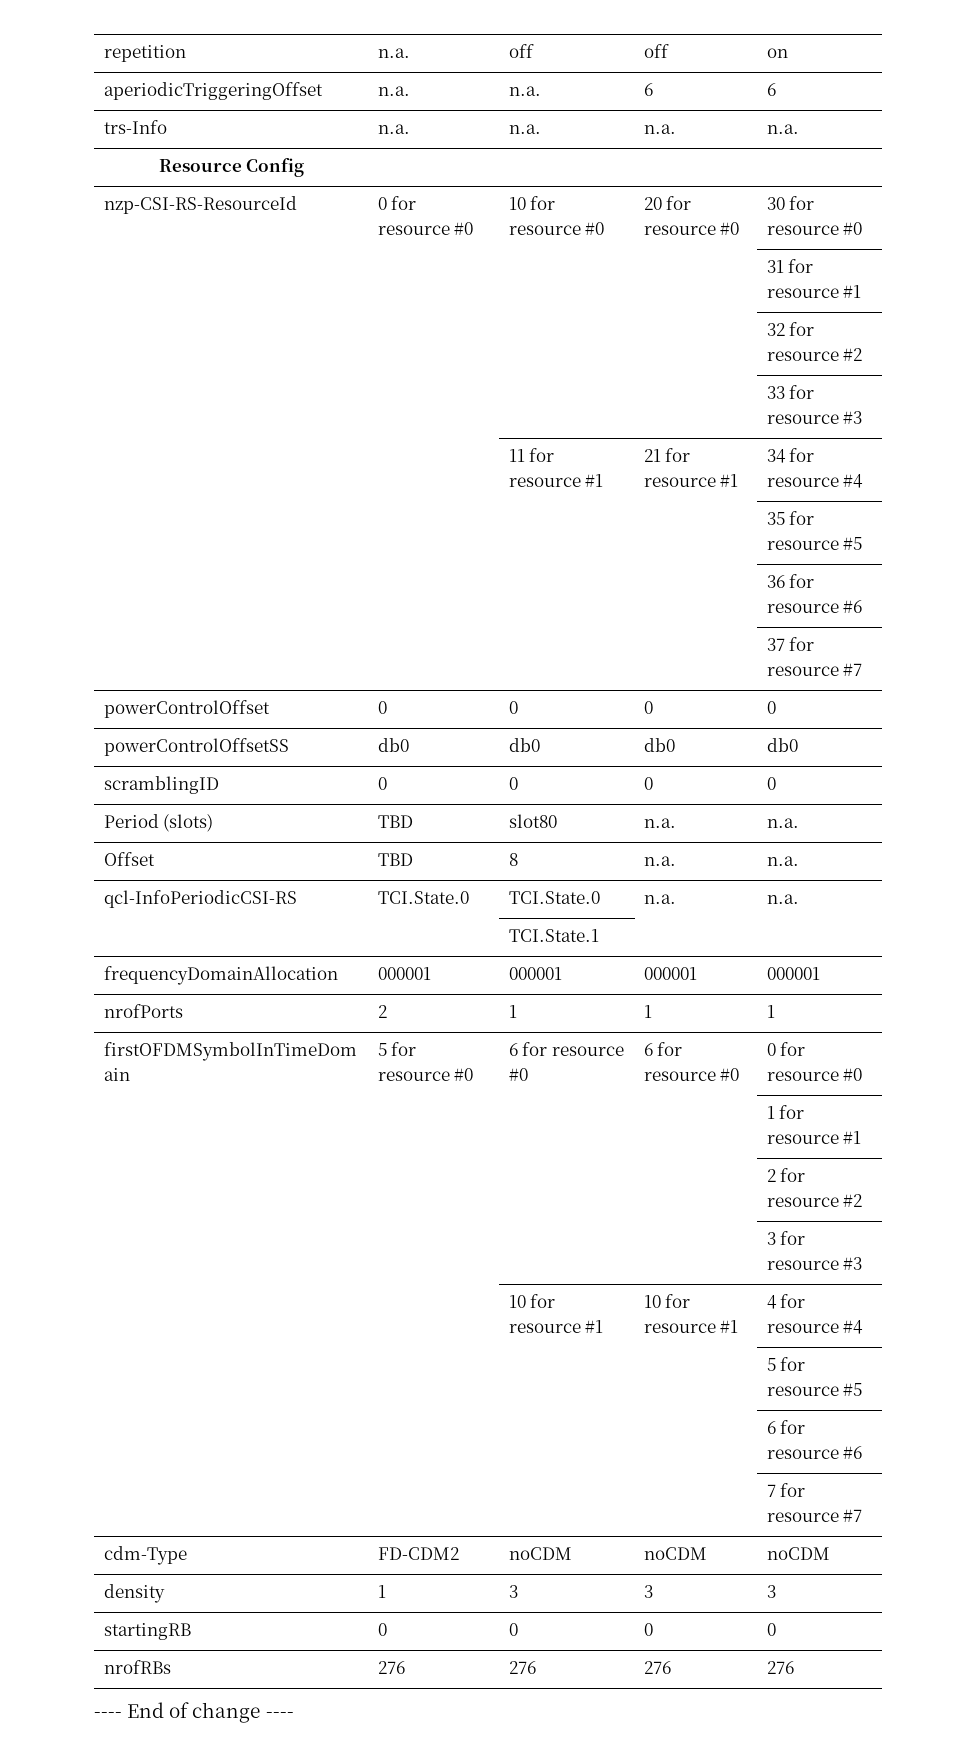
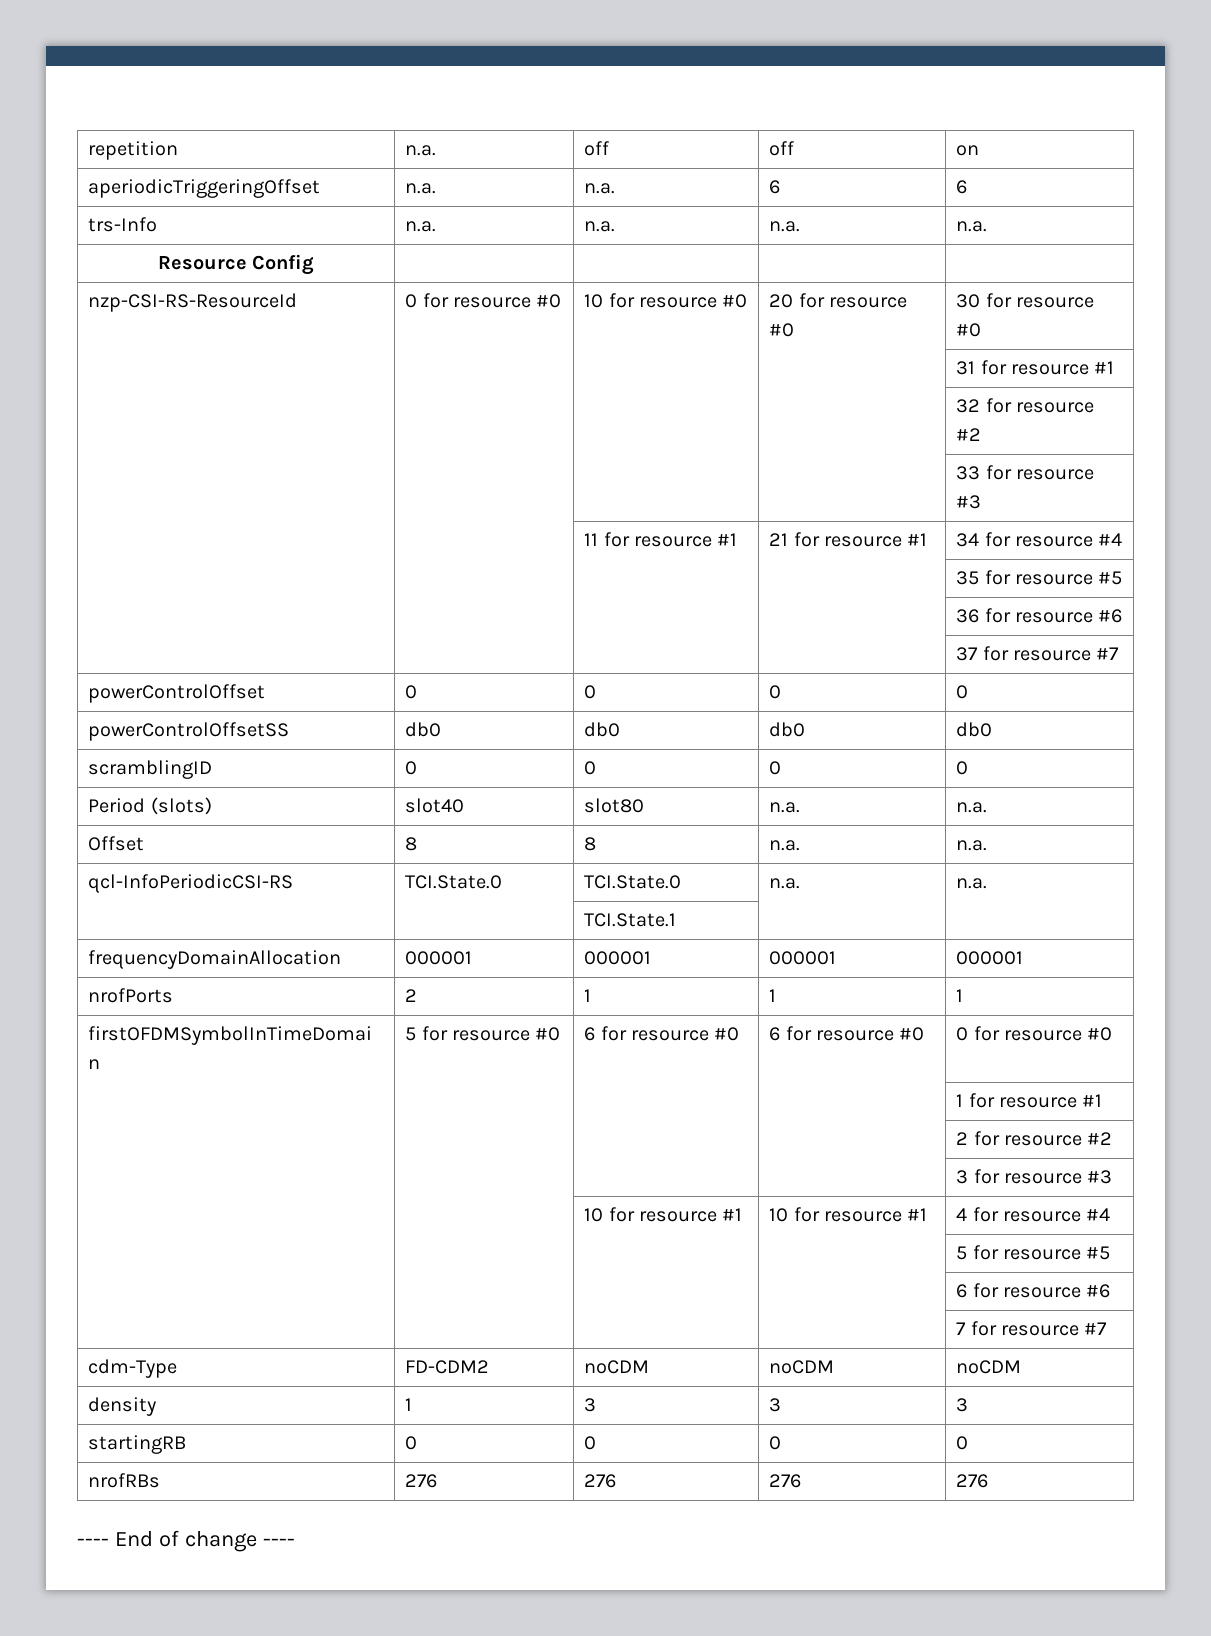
- Period (slots) | TBD | slot80 | n.a. | n.a.
+ Period (slots) | slot40 | slot80 | n.a. | n.a.
- Offset | TBD | 8 | n.a. | n.a.
+ Offset | 8 | 8 | n.a. | n.a.

